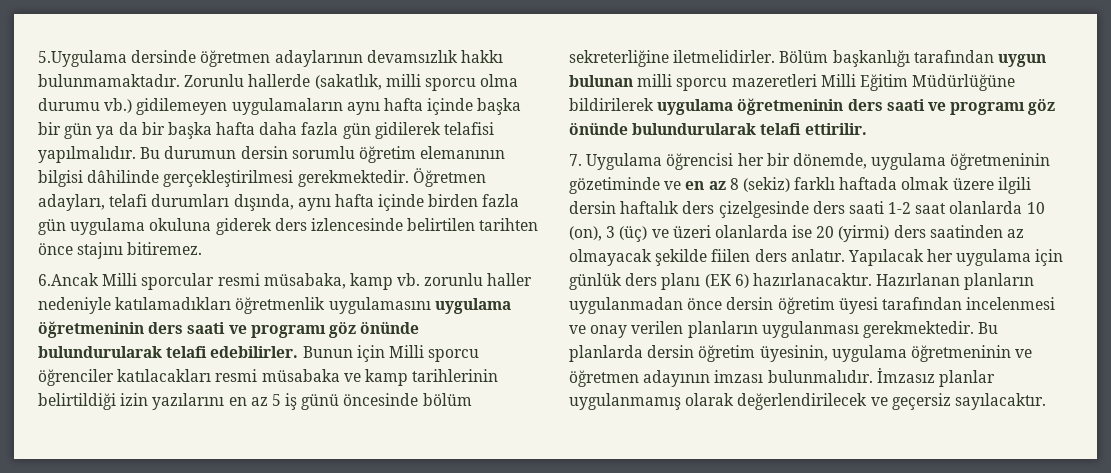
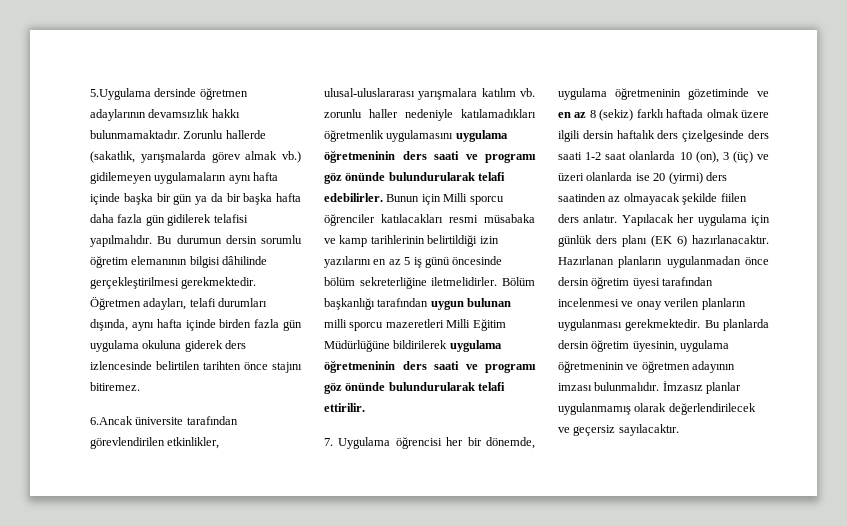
- Zorunlu hallerde (sakatlık, milli sporcu olma durumu vb.) gidilemeyen uygulamaların aynı hafta içinde başka bir gün ya da bir başka hafta daha fazla gün gidilerek telafisi yapılmalıdır.
+ Zorunlu hallerde (sakatlık, yarışmalarda görev almak vb.) gidilemeyen uygulamaların aynı hafta içinde başka bir gün ya da bir başka hafta daha fazla gün gidilerek telafisi yapılmalıdır.
- 6.Ancak Milli sporcular resmi müsabaka, kamp vb. zorunlu haller nedeniyle katılamadıkları öğretmenlik uygulamasını uygulama öğretmeninin ders saati ve programı göz önünde bulundurularak telafi edebilirler.
+ 6.Ancak üniversite tarafından görevlendirilen etkinlikler, ulusal-uluslararası yarışmalara katılım vb. zorunlu haller nedeniyle katılamadıkları öğretmenlik uygulamasını uygulama öğretmeninin ders saati ve programı göz önünde bulundurularak telafi edebilirler.

